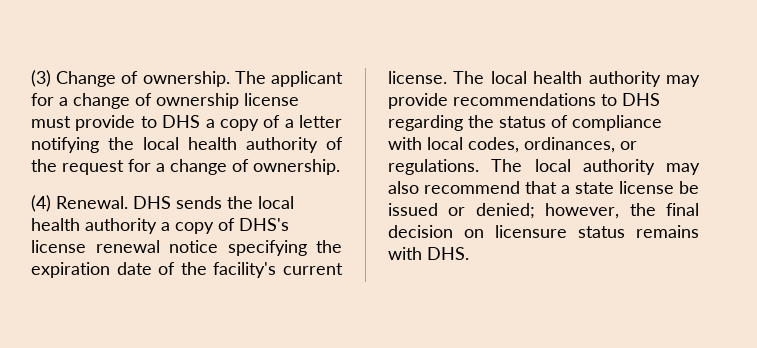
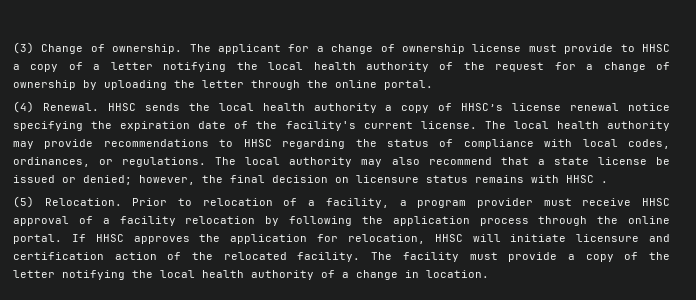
- The applicant for a change of ownership license must provide to DHS a copy of a letter notifying the local health authority of the request for a change of ownership.
+ The applicant for a change of ownership license must provide to HHSC a copy of a letter notifying the local health authority of the request for a change of ownership by uploading the letter through the online portal.
- DHS sends the local health authority a copy of DHS's license renewal notice specifying the expiration date of the facility's current license.
+ HHSC sends the local health authority a copy of HHSC’s license renewal notice specifying the expiration date of the facility's current license.
- The local health authority may provide recommendations to DHS regarding the status of compliance with local codes, ordinances, or regulations.
+ The local health authority may provide recommendations to HHSC regarding the status of compliance with local codes, ordinances, or regulations.
- The local authority may also recommend that a state license be issued or denied; however, the final decision on licensure status remains with DHS.
+ The local authority may also recommend that a state license be issued or denied; however, the final decision on licensure status remains with HHSC .
+ (5) Relocation. Prior to relocation of a facility, a program provider must receive HHSC approval of a facility relocation by following the application process through the online portal. If HHSC approves the application for relocation, HHSC will initiate licensure and certification action of the relocated facility. The facility must provide a copy of the letter notifying the local health authority of a change in location.

